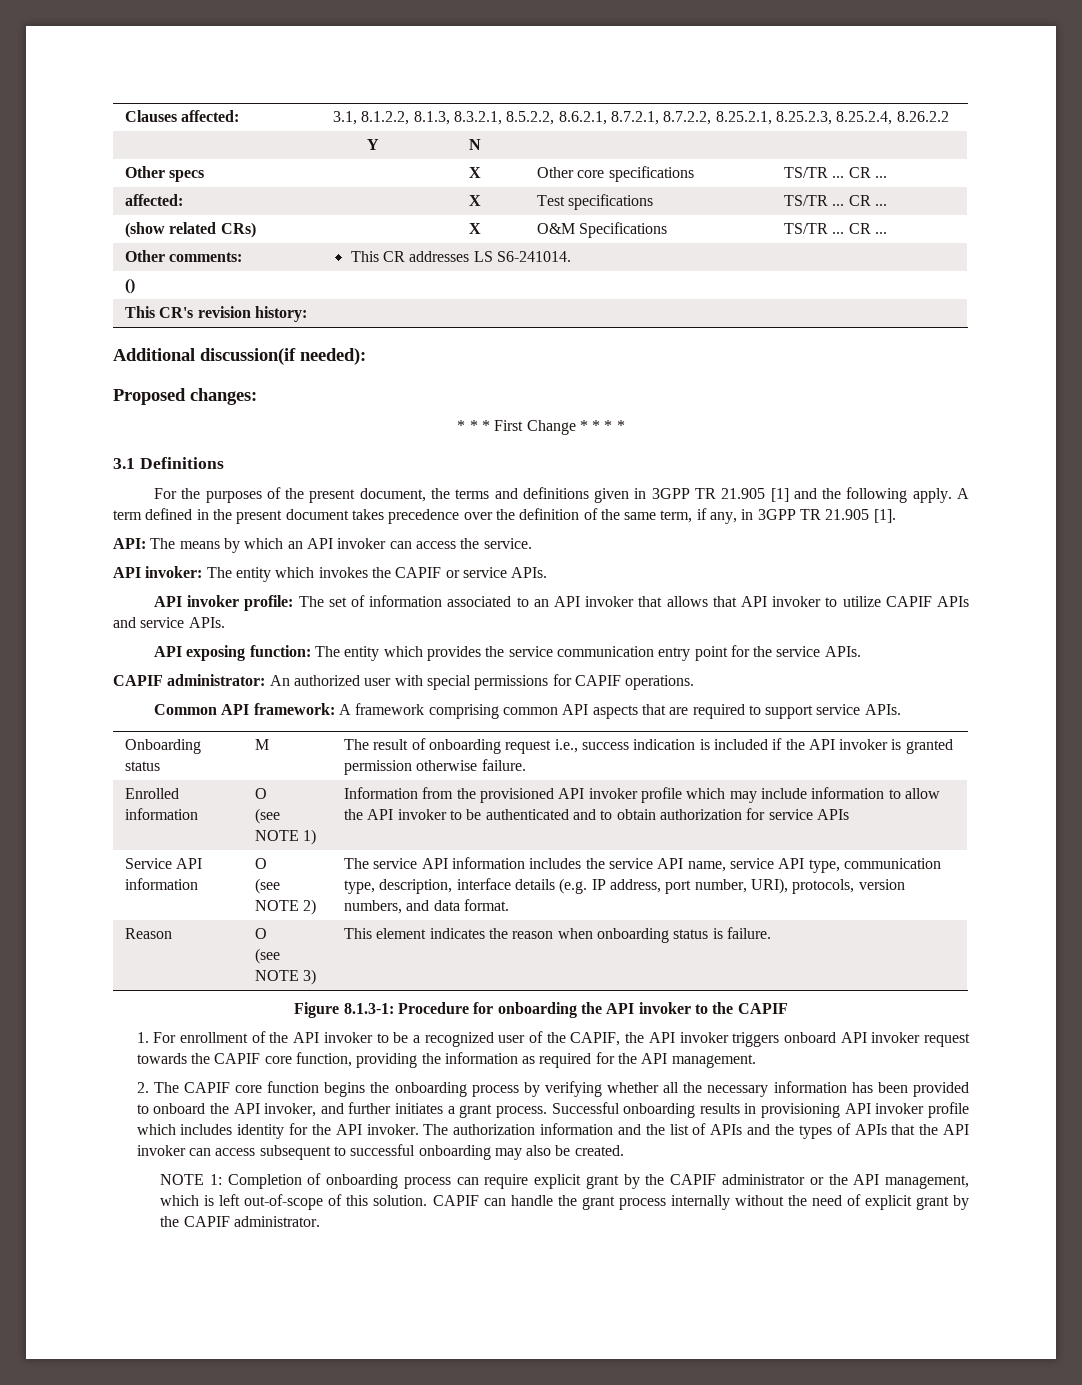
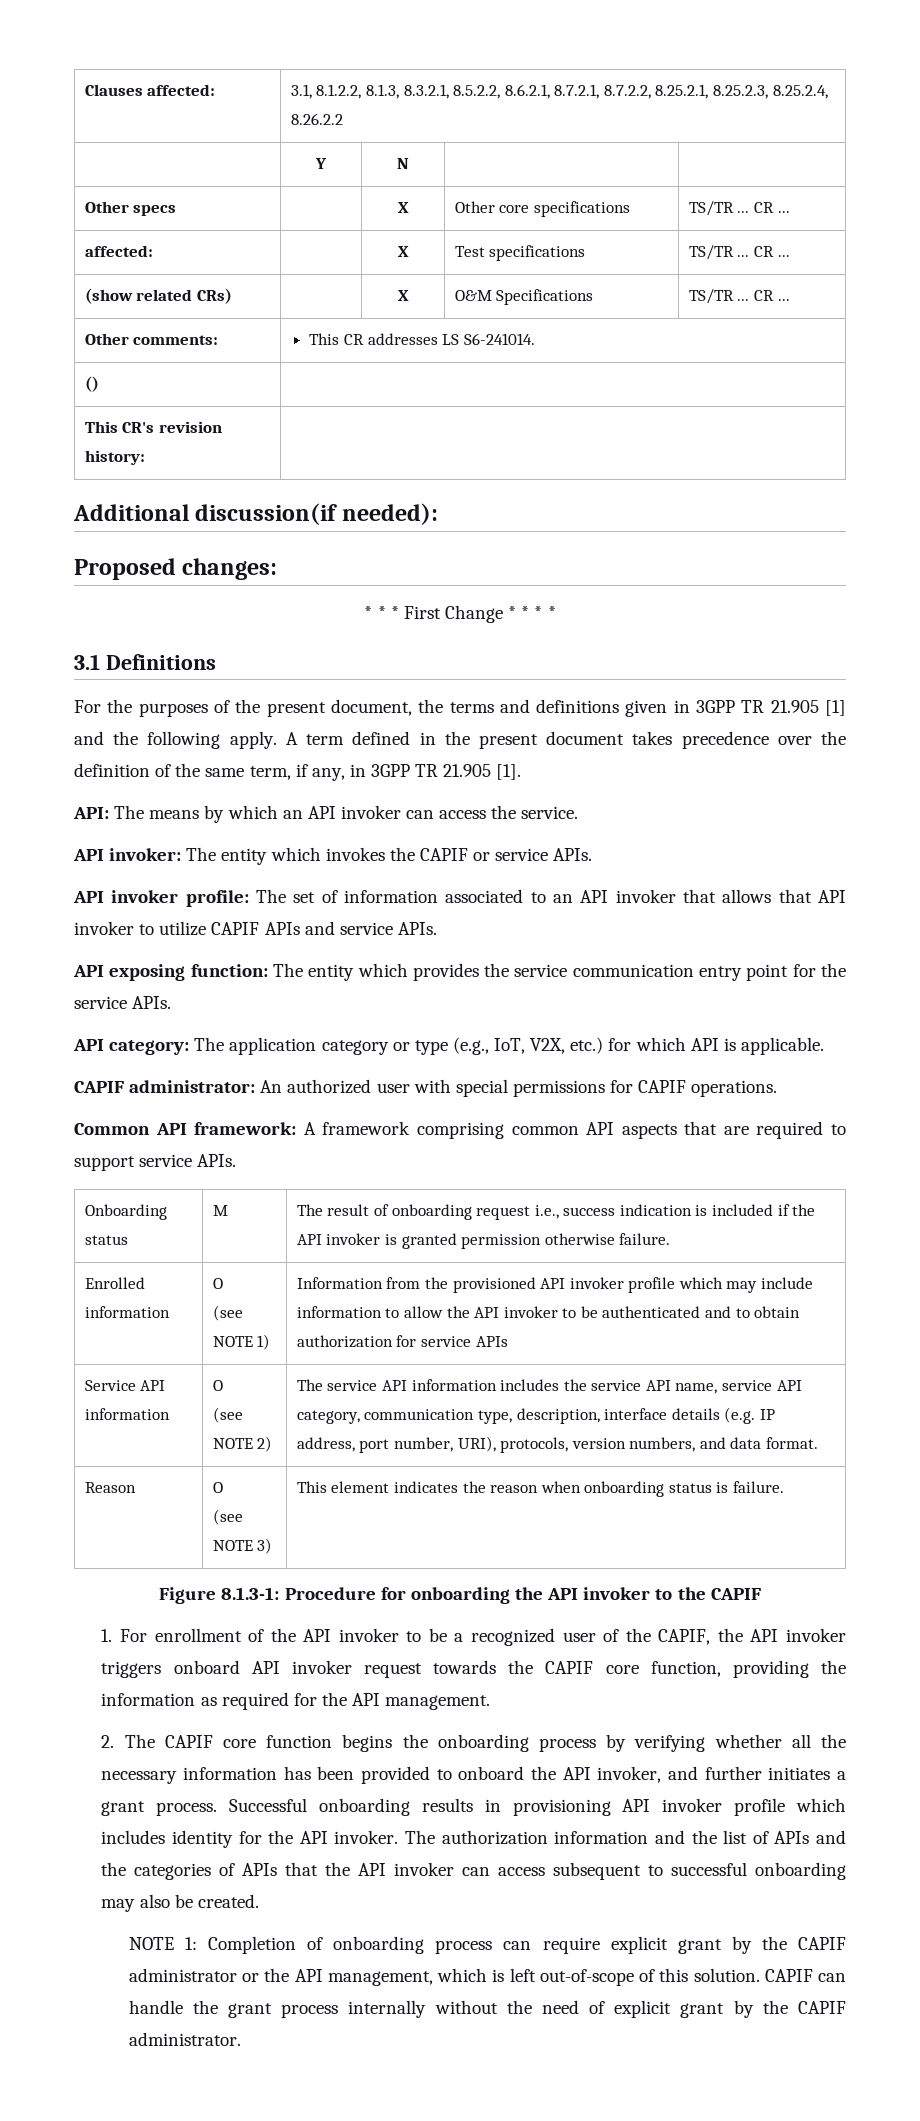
+ API category: The application category or type (e.g., IoT, V2X, etc.) for which API is applicable.
  Service API information | O
- (see NOTE 2) | The service API information includes the service API name, service API type, communication type, description, interface details (e.g. IP address, port number, URI), protocols, version numbers, and data format.
+ (see NOTE 2) | The service API information includes the service API name, service API category, communication type, description, interface details (e.g. IP address, port number, URI), protocols, version numbers, and data format.
- The authorization information and the list of APIs and the types of APIs that the API invoker can access subsequent to successful onboarding may also be created.
+ The authorization information and the list of APIs and the categories of APIs that the API invoker can access subsequent to successful onboarding may also be created.

